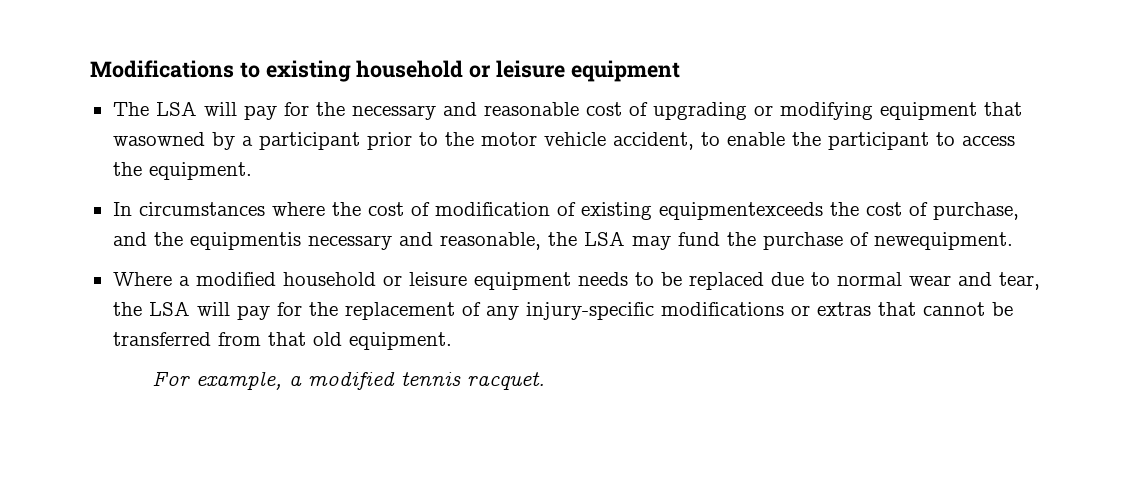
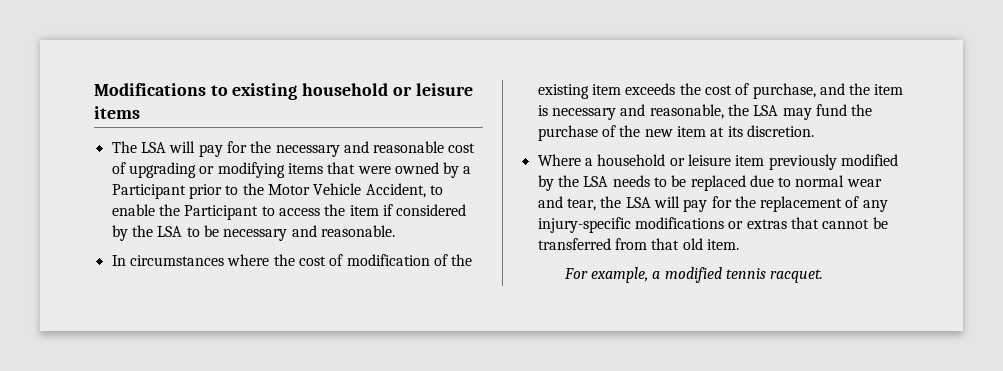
- Modifications to existing household or leisure equipment
+ Modifications to existing household or leisure items
- The LSA will pay for the necessary and reasonable cost of upgrading or modifying equipment that wasowned by a participant prior to the motor vehicle accident, to enable the participant to access the equipment.
+ The LSA will pay for the necessary and reasonable cost of upgrading or modifying items that were owned by a Participant prior to the Motor Vehicle Accident, to enable the Participant to access the item if considered by the LSA to be necessary and reasonable.
- In circumstances where the cost of modification of existing equipmentexceeds the cost of purchase, and the equipmentis necessary and reasonable, the LSA may fund the purchase of newequipment.
+ In circumstances where the cost of modification of the existing item exceeds the cost of purchase, and the item is necessary and reasonable, the LSA may fund the purchase of the new item at its discretion.
- Where a modified household or leisure equipment needs to be replaced due to normal wear and tear, the LSA will pay for the replacement of any injury-specific modifications or extras that cannot be transferred from that old equipment.
+ Where a household or leisure item previously modified by the LSA needs to be replaced due to normal wear and tear, the LSA will pay for the replacement of any injury-specific modifications or extras that cannot be transferred from that old item.

